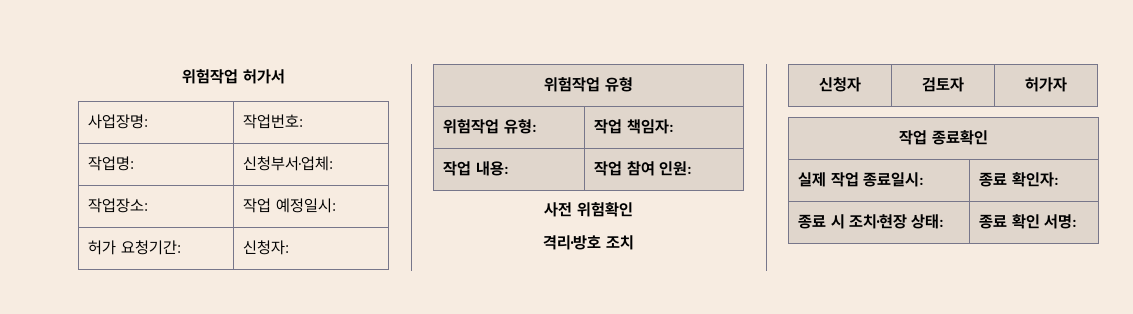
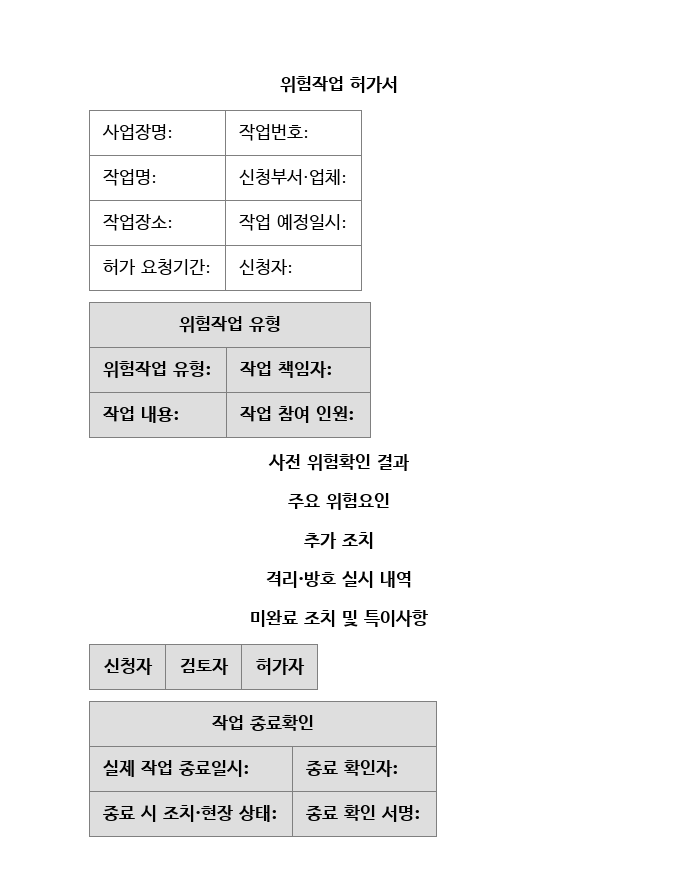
- 사전 위험확인
- 격리·방호 조치
+ 사전 위험확인 결과
+ 주요 위험요인
+ 추가 조치
+ 격리·방호 실시 내역
+ 미완료 조치 및 특이사항

